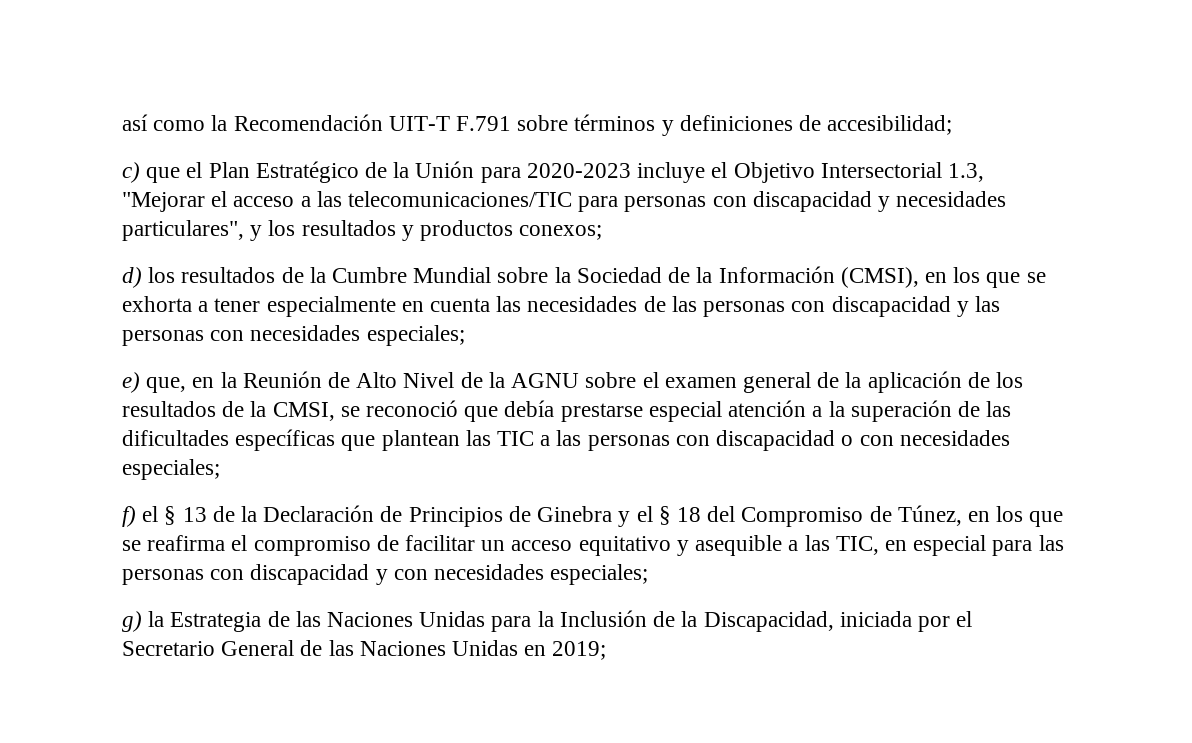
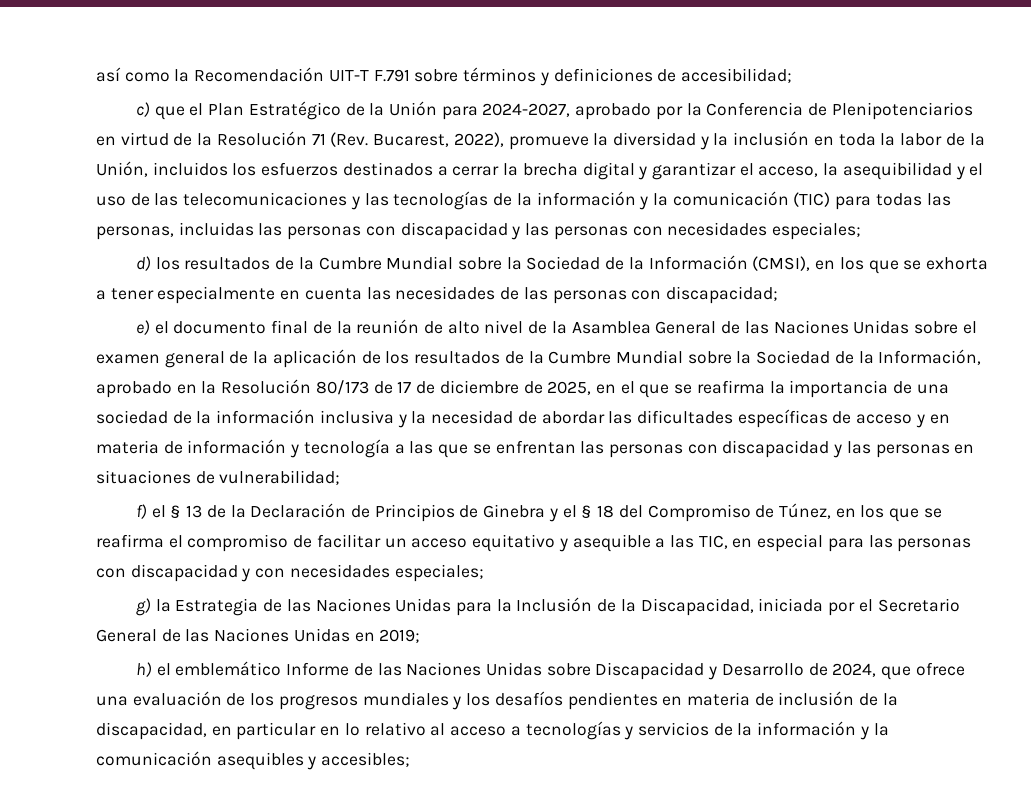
- c) que el Plan Estratégico de la Unión para 2020-2023 incluye el Objetivo Intersectorial 1.3, "Mejorar el acceso a las telecomunicaciones/TIC para personas con discapacidad y necesidades particulares", y los resultados y productos conexos;
+ c) que el Plan Estratégico de la Unión para 2024-2027, aprobado por la Conferencia de Plenipotenciarios en virtud de la Resolución 71 (Rev. Bucarest, 2022), promueve la diversidad y la inclusión en toda la labor de la Unión, incluidos los esfuerzos destinados a cerrar la brecha digital y garantizar el acceso, la asequibilidad y el uso de las telecomunicaciones y las tecnologías de la información y la comunicación (TIC) para todas las personas, incluidas las personas con discapacidad y las personas con necesidades especiales;
- d) los resultados de la Cumbre Mundial sobre la Sociedad de la Información (CMSI), en los que se exhorta a tener especialmente en cuenta las necesidades de las personas con discapacidad y las personas con necesidades especiales;
- e) que, en la Reunión de Alto Nivel de la AGNU sobre el examen general de la aplicación de los resultados de la CMSI, se reconoció que debía prestarse especial atención a la superación de las dificultades específicas que plantean las TIC a las personas con discapacidad o con necesidades especiales;
+ d) los resultados de la Cumbre Mundial sobre la Sociedad de la Información (CMSI), en los que se exhorta a tener especialmente en cuenta las necesidades de las personas con discapacidad;
+ e) el documento final de la reunión de alto nivel de la Asamblea General de las Naciones Unidas sobre el examen general de la aplicación de los resultados de la Cumbre Mundial sobre la Sociedad de la Información, aprobado en la Resolución 80/173 de 17 de diciembre de 2025, en el que se reafirma la importancia de una sociedad de la información inclusiva y la necesidad de abordar las dificultades específicas de acceso y en materia de información y tecnología a las que se enfrentan las personas con discapacidad y las personas en situaciones de vulnerabilidad;
+ h) el emblemático Informe de las Naciones Unidas sobre Discapacidad y Desarrollo de 2024, que ofrece una evaluación de los progresos mundiales y los desafíos pendientes en materia de inclusión de la discapacidad, en particular en lo relativo al acceso a tecnologías y servicios de la información y la comunicación asequibles y accesibles;

